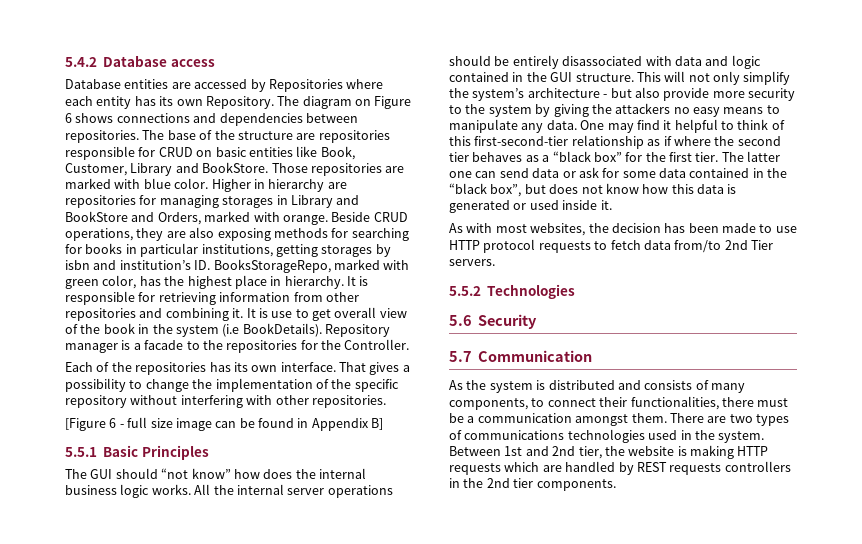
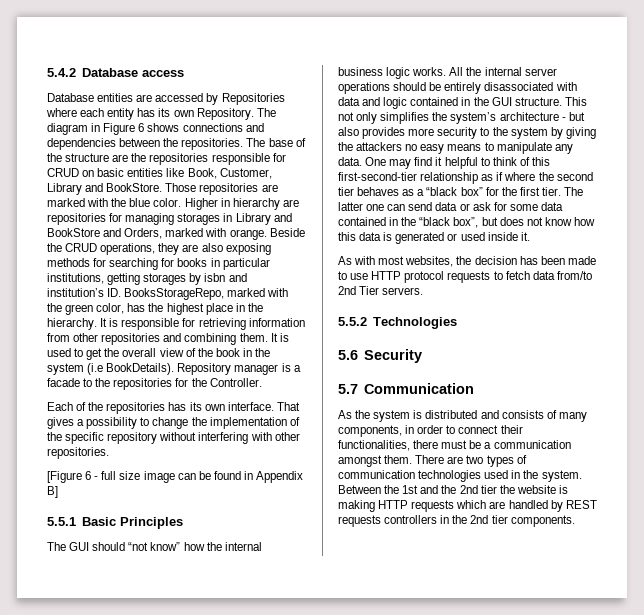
- The diagram on Figure 6 shows connections and dependencies between repositories.
+ The diagram in Figure 6 shows connections and dependencies between the repositories.
- The base of the structure are repositories responsible for CRUD on basic entities like Book, Customer, Library and BookStore.
+ The base of the structure are the repositories responsible for CRUD on basic entities like Book, Customer, Library and BookStore.
- Those repositories are marked with blue color.
+ Those repositories are marked with the blue color.
- Beside CRUD operations, they are also exposing methods for searching for books in particular institutions, getting storages by isbn and institution’s ID. BooksStorageRepo, marked with green color, has the highest place in hierarchy.
+ Beside the CRUD operations, they are also exposing methods for searching for books in particular institutions, getting storages by isbn and institution’s ID. BooksStorageRepo, marked with the green color, has the highest place in the hierarchy.
- It is responsible for retrieving information from other repositories and combining it. It is use to get overall view of the book in the system (i.e BookDetails).
+ It is responsible for retrieving information from other repositories and combining them. It is used to get the overall view of the book in the system (i.e BookDetails).
- The GUI should “not know” how does the internal business logic works.
+ The GUI should “not know” how the internal business logic works.
- This will not only simplify the system’s architecture - but also provide more security to the system by giving the attackers no easy means to manipulate any data.
+ This not only simplifies the system’s architecture - but also provides more security to the system by giving the attackers no easy means to manipulate any data.
- As the system is distributed and consists of many components, to connect their functionalities, there must be a communication amongst them.
+ As the system is distributed and consists of many components, in order to connect their functionalities, there must be a communication amongst them.
- There are two types of communications technologies used in the system.
+ There are two types of communication technologies used in the system.
- Between 1st and 2nd tier, the website is making HTTP requests which are handled by REST requests controllers in the 2nd tier components.
+ Between the 1st and the 2nd tier the website is making HTTP requests which are handled by REST requests controllers in the 2nd tier components.

